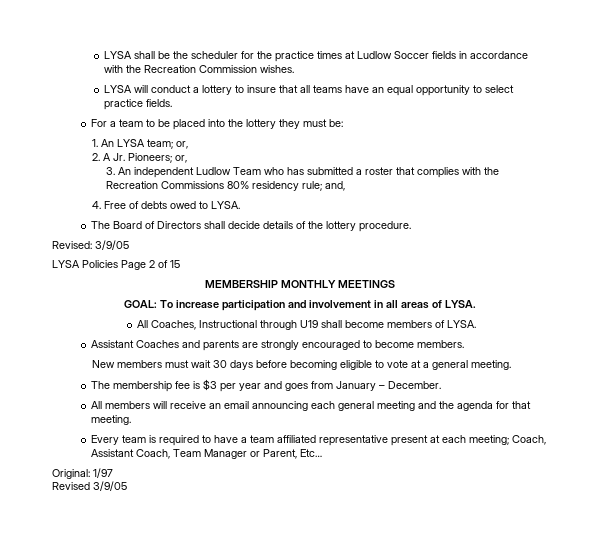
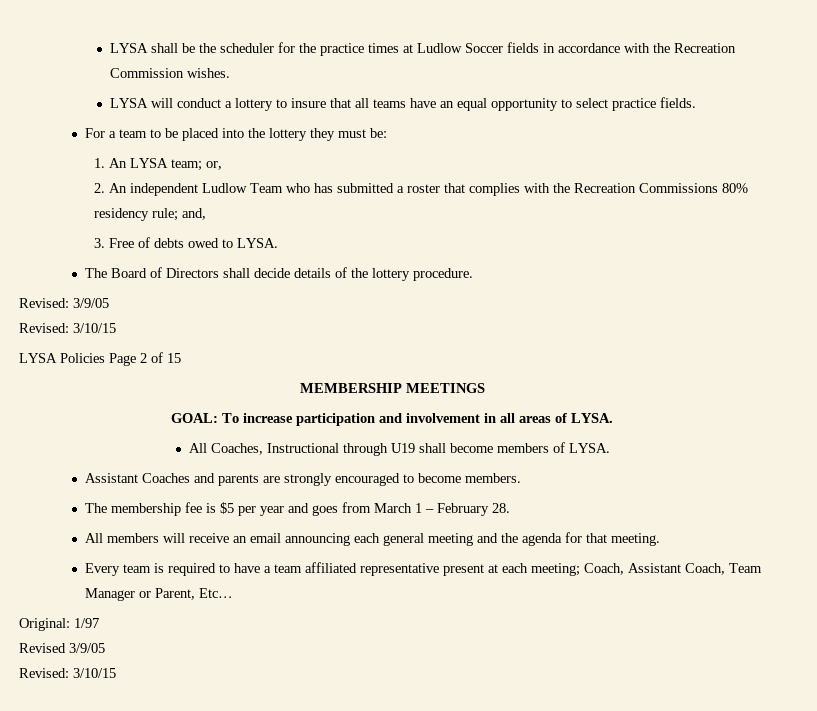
- 2. A Jr. Pioneers; or,
- 3. An independent Ludlow Team who has submitted a roster that complies with the Recreation Commissions 80% residency rule; and,
+ 2. An independent Ludlow Team who has submitted a roster that complies with the Recreation Commissions 80% residency rule; and,
- 4. Free of debts owed to LYSA.
+ 3. Free of debts owed to LYSA.
  Revised: 3/9/05
+ Revised: 3/10/15
- MEMBERSHIP MONTHLY MEETINGS
+ MEMBERSHIP MEETINGS
- New members must wait 30 days before becoming eligible to vote at a general meeting.
- The membership fee is $3 per year and goes from January – December.
+ The membership fee is $5 per year and goes from March 1 – February 28.
  Revised 3/9/05
+ Revised: 3/10/15

